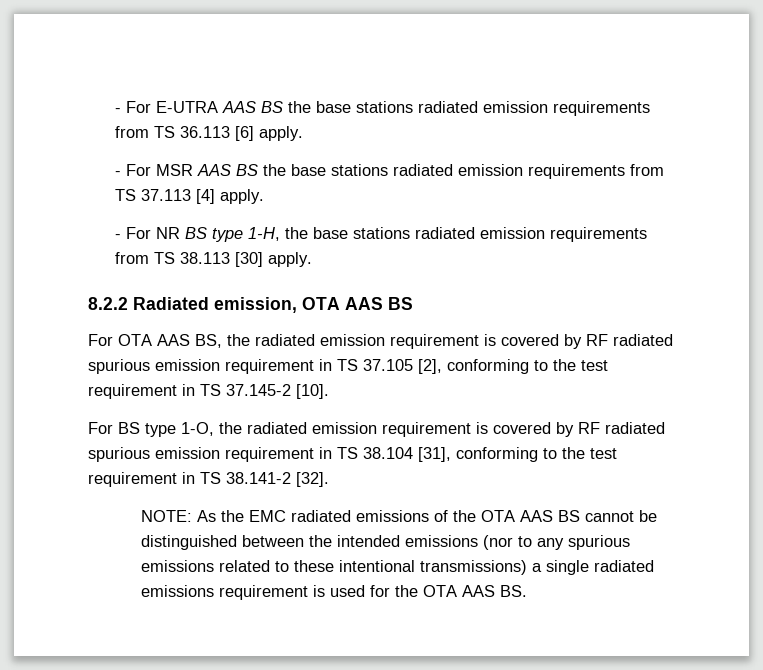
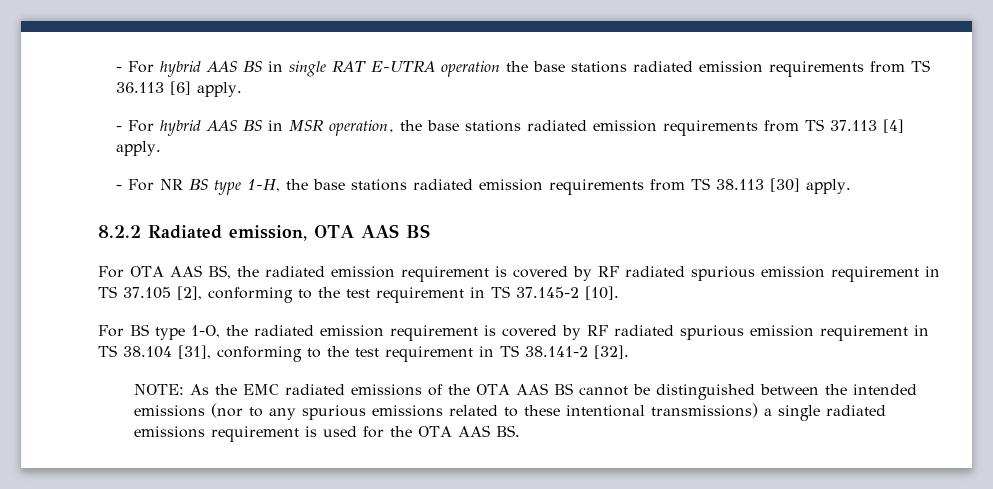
- - For E-UTRA AAS BS the base stations radiated emission requirements from TS 36.113 [6] apply.
+ - For hybrid AAS BS in single RAT E-UTRA operation the base stations radiated emission requirements from TS 36.113 [6] apply.
- - For MSR AAS BS the base stations radiated emission requirements from TS 37.113 [4] apply.
+ - For hybrid AAS BS in MSR operation, the base stations radiated emission requirements from TS 37.113 [4] apply.

